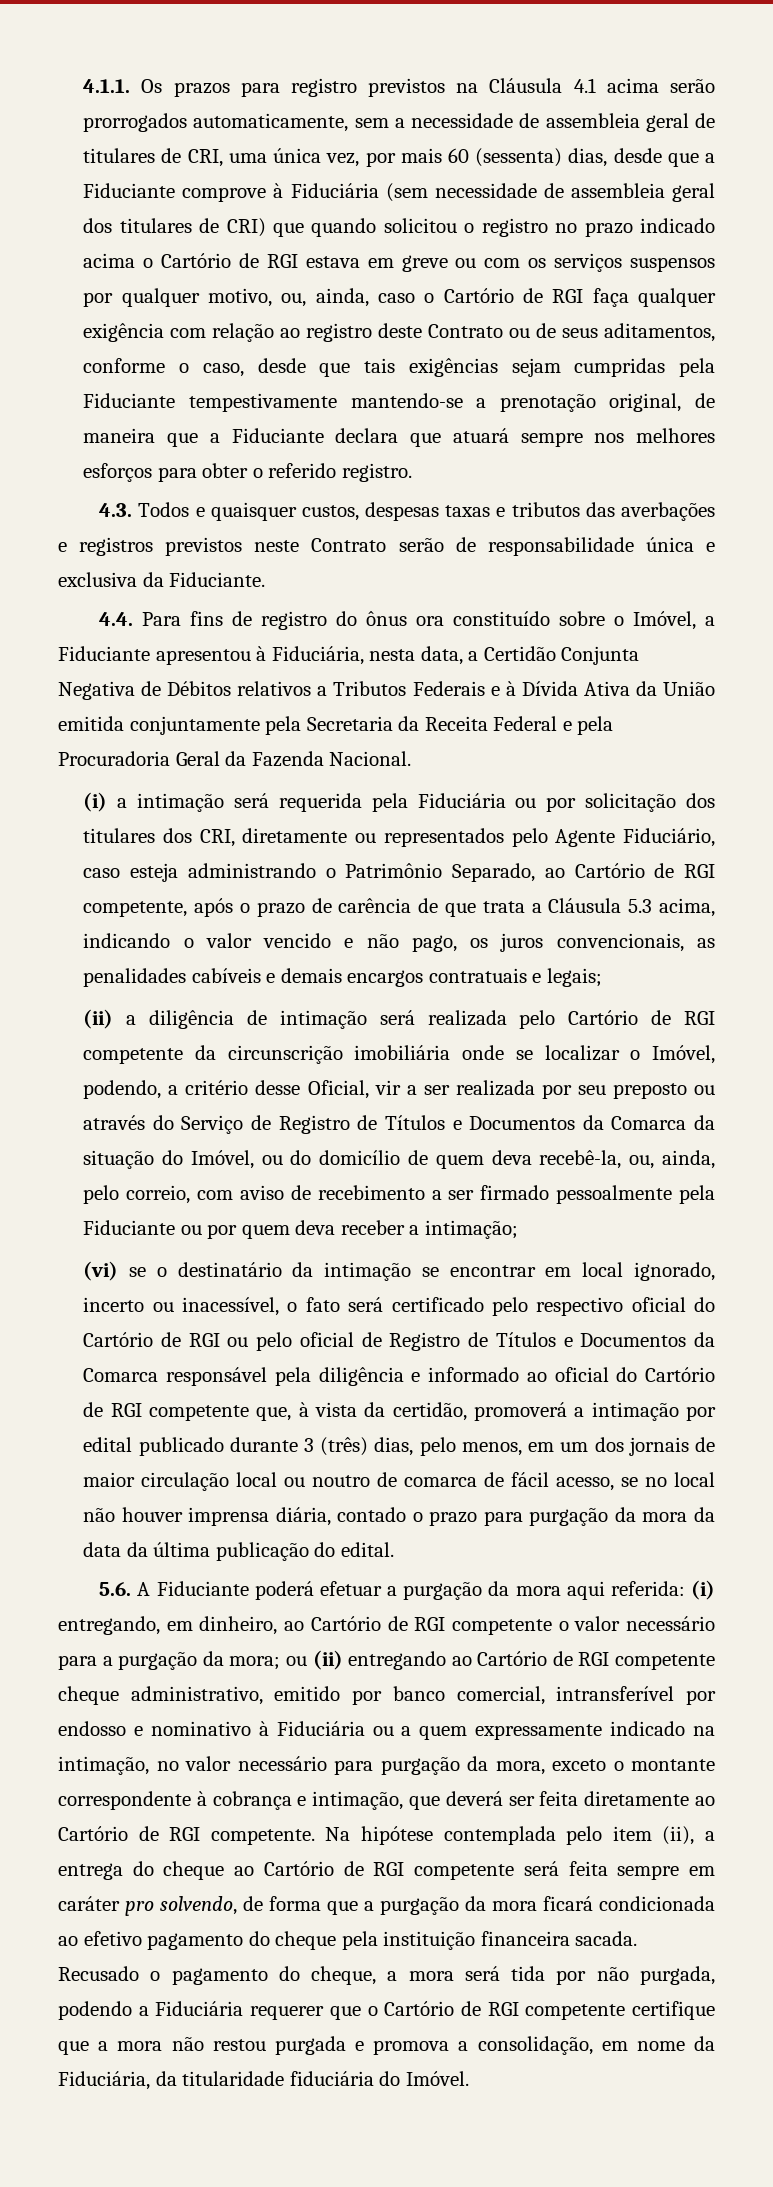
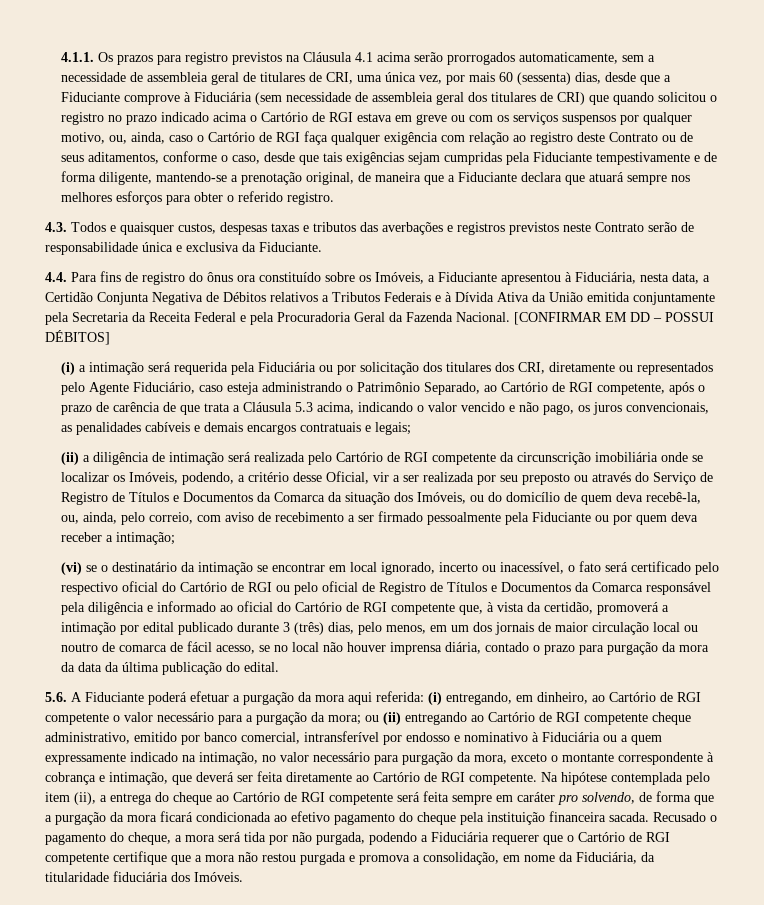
- 4.1.1. Os prazos para registro previstos na Cláusula 4.1 acima serão prorrogados automaticamente, sem a necessidade de assembleia geral de titulares de CRI, uma única vez, por mais 60 (sessenta) dias, desde que a Fiduciante comprove à Fiduciária (sem necessidade de assembleia geral dos titulares de CRI) que quando solicitou o registro no prazo indicado acima o Cartório de RGI estava em greve ou com os serviços suspensos por qualquer motivo, ou, ainda, caso o Cartório de RGI faça qualquer exigência com relação ao registro deste Contrato ou de seus aditamentos, conforme o caso, desde que tais exigências sejam cumpridas pela Fiduciante tempestivamente mantendo-se a prenotação original, de maneira que a Fiduciante declara que atuará sempre nos melhores esforços para obter o referido registro.
+ 4.1.1. Os prazos para registro previstos na Cláusula 4.1 acima serão prorrogados automaticamente, sem a necessidade de assembleia geral de titulares de CRI, uma única vez, por mais 60 (sessenta) dias, desde que a Fiduciante comprove à Fiduciária (sem necessidade de assembleia geral dos titulares de CRI) que quando solicitou o registro no prazo indicado acima o Cartório de RGI estava em greve ou com os serviços suspensos por qualquer motivo, ou, ainda, caso o Cartório de RGI faça qualquer exigência com relação ao registro deste Contrato ou de seus aditamentos, conforme o caso, desde que tais exigências sejam cumpridas pela Fiduciante tempestivamente e de forma diligente, mantendo-se a prenotação original, de maneira que a Fiduciante declara que atuará sempre nos melhores esforços para obter o referido registro.
- 4.4. Para fins de registro do ônus ora constituído sobre o Imóvel, a Fiduciante apresentou à Fiduciária, nesta data, a Certidão Conjunta Negativa de Débitos relativos a Tributos Federais e à Dívida Ativa da União emitida conjuntamente pela Secretaria da Receita Federal e pela Procuradoria Geral da Fazenda Nacional.
+ 4.4. Para fins de registro do ônus ora constituído sobre os Imóveis, a Fiduciante apresentou à Fiduciária, nesta data, a Certidão Conjunta Negativa de Débitos relativos a Tributos Federais e à Dívida Ativa da União emitida conjuntamente pela Secretaria da Receita Federal e pela Procuradoria Geral da Fazenda Nacional. [CONFIRMAR EM DD – POSSUI DÉBITOS]
- (ii) a diligência de intimação será realizada pelo Cartório de RGI competente da circunscrição imobiliária onde se localizar o Imóvel, podendo, a critério desse Oficial, vir a ser realizada por seu preposto ou através do Serviço de Registro de Títulos e Documentos da Comarca da situação do Imóvel, ou do domicílio de quem deva recebê-la, ou, ainda, pelo correio, com aviso de recebimento a ser firmado pessoalmente pela Fiduciante ou por quem deva receber a intimação;
+ (ii) a diligência de intimação será realizada pelo Cartório de RGI competente da circunscrição imobiliária onde se localizar os Imóveis, podendo, a critério desse Oficial, vir a ser realizada por seu preposto ou através do Serviço de Registro de Títulos e Documentos da Comarca da situação dos Imóveis, ou do domicílio de quem deva recebê-la, ou, ainda, pelo correio, com aviso de recebimento a ser firmado pessoalmente pela Fiduciante ou por quem deva receber a intimação;
- Recusado o pagamento do cheque, a mora será tida por não purgada, podendo a Fiduciária requerer que o Cartório de RGI competente certifique que a mora não restou purgada e promova a consolidação, em nome da Fiduciária, da titularidade fiduciária do Imóvel.
+ Recusado o pagamento do cheque, a mora será tida por não purgada, podendo a Fiduciária requerer que o Cartório de RGI competente certifique que a mora não restou purgada e promova a consolidação, em nome da Fiduciária, da titularidade fiduciária dos Imóveis.

